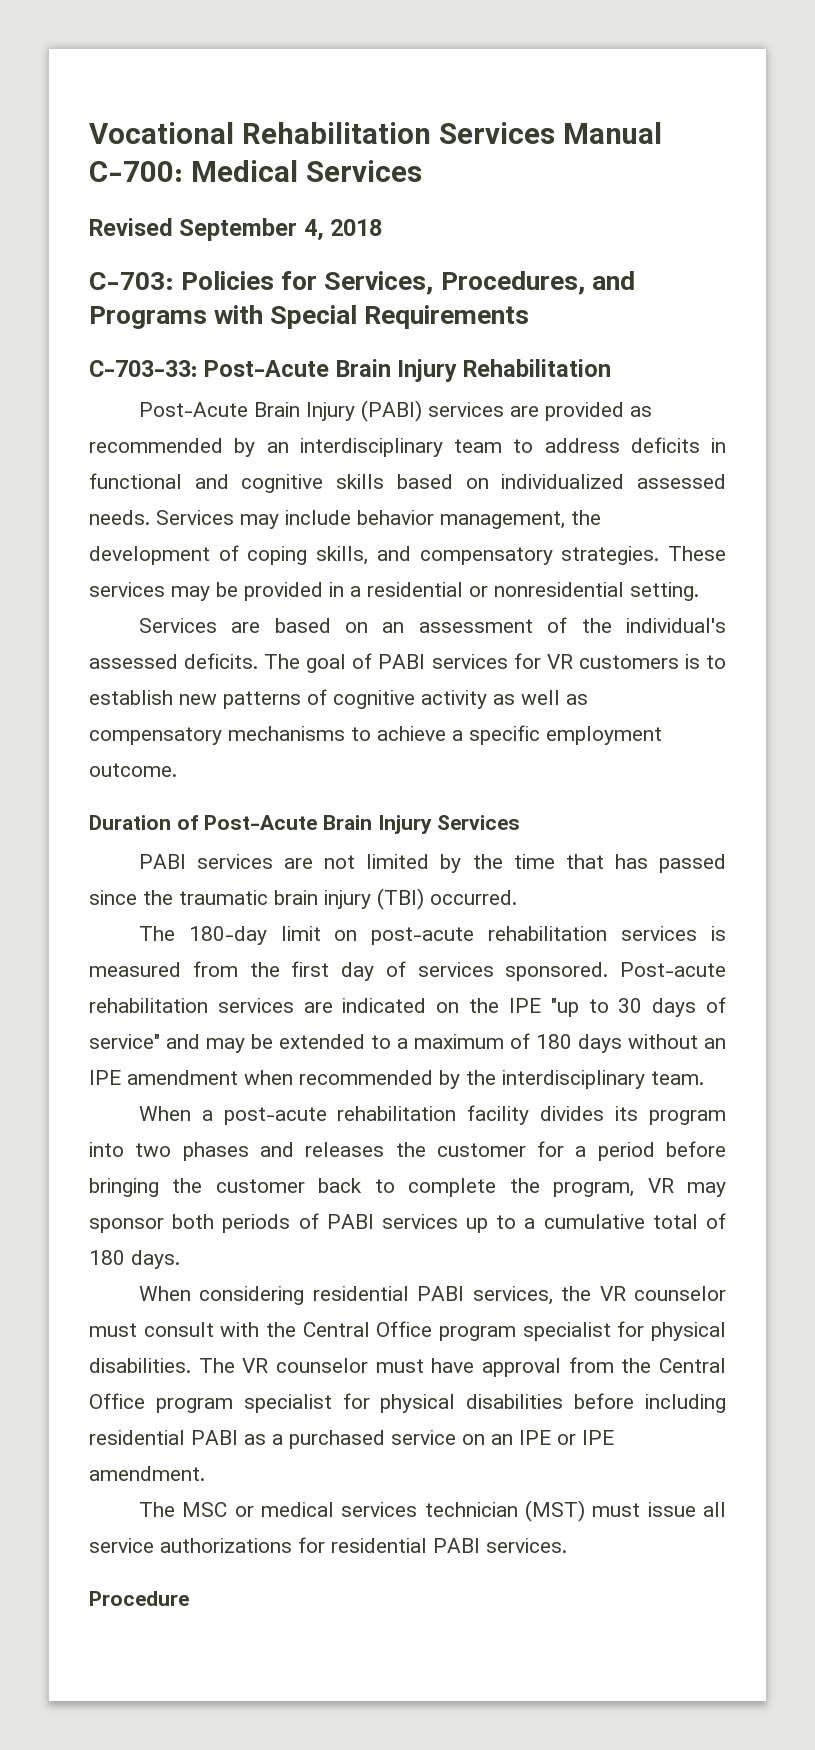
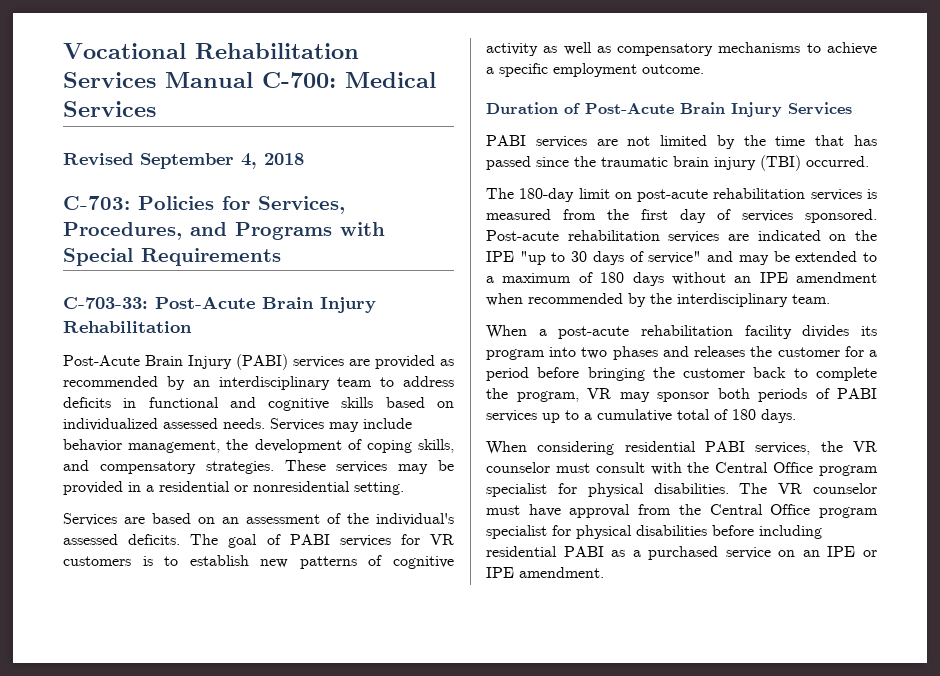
- The MSC or medical services technician (MST) must issue all service authorizations for residential PABI services.
- Procedure

